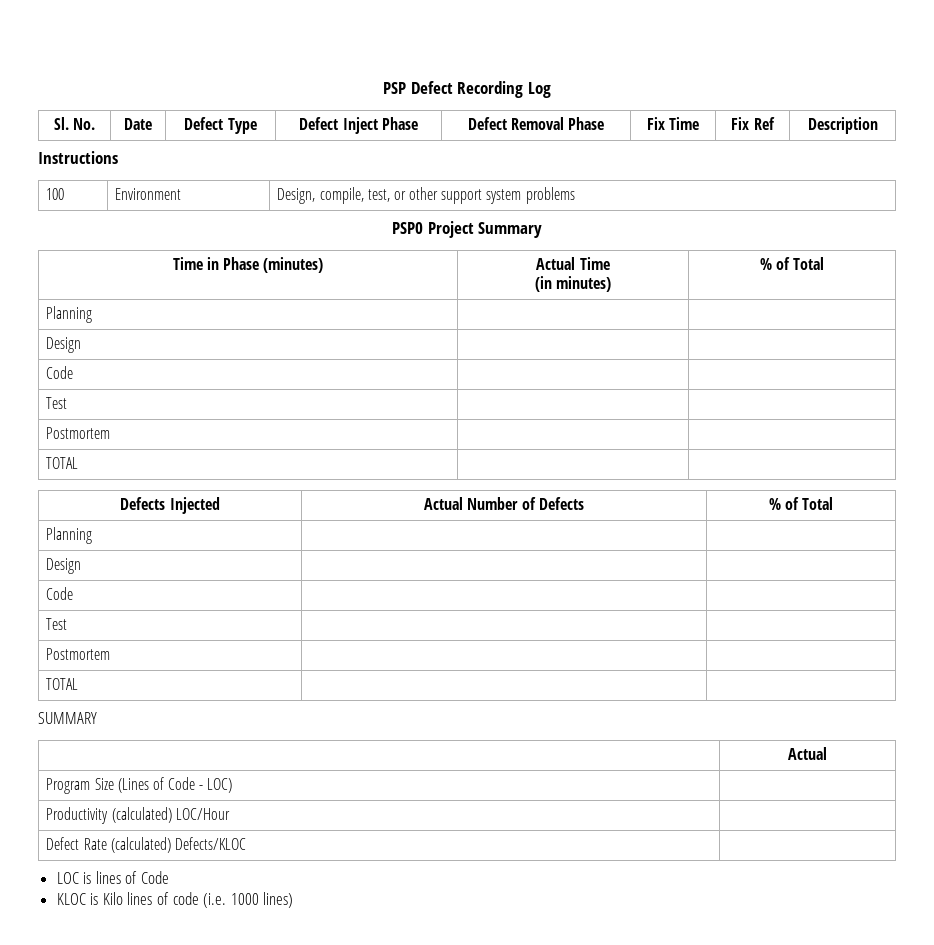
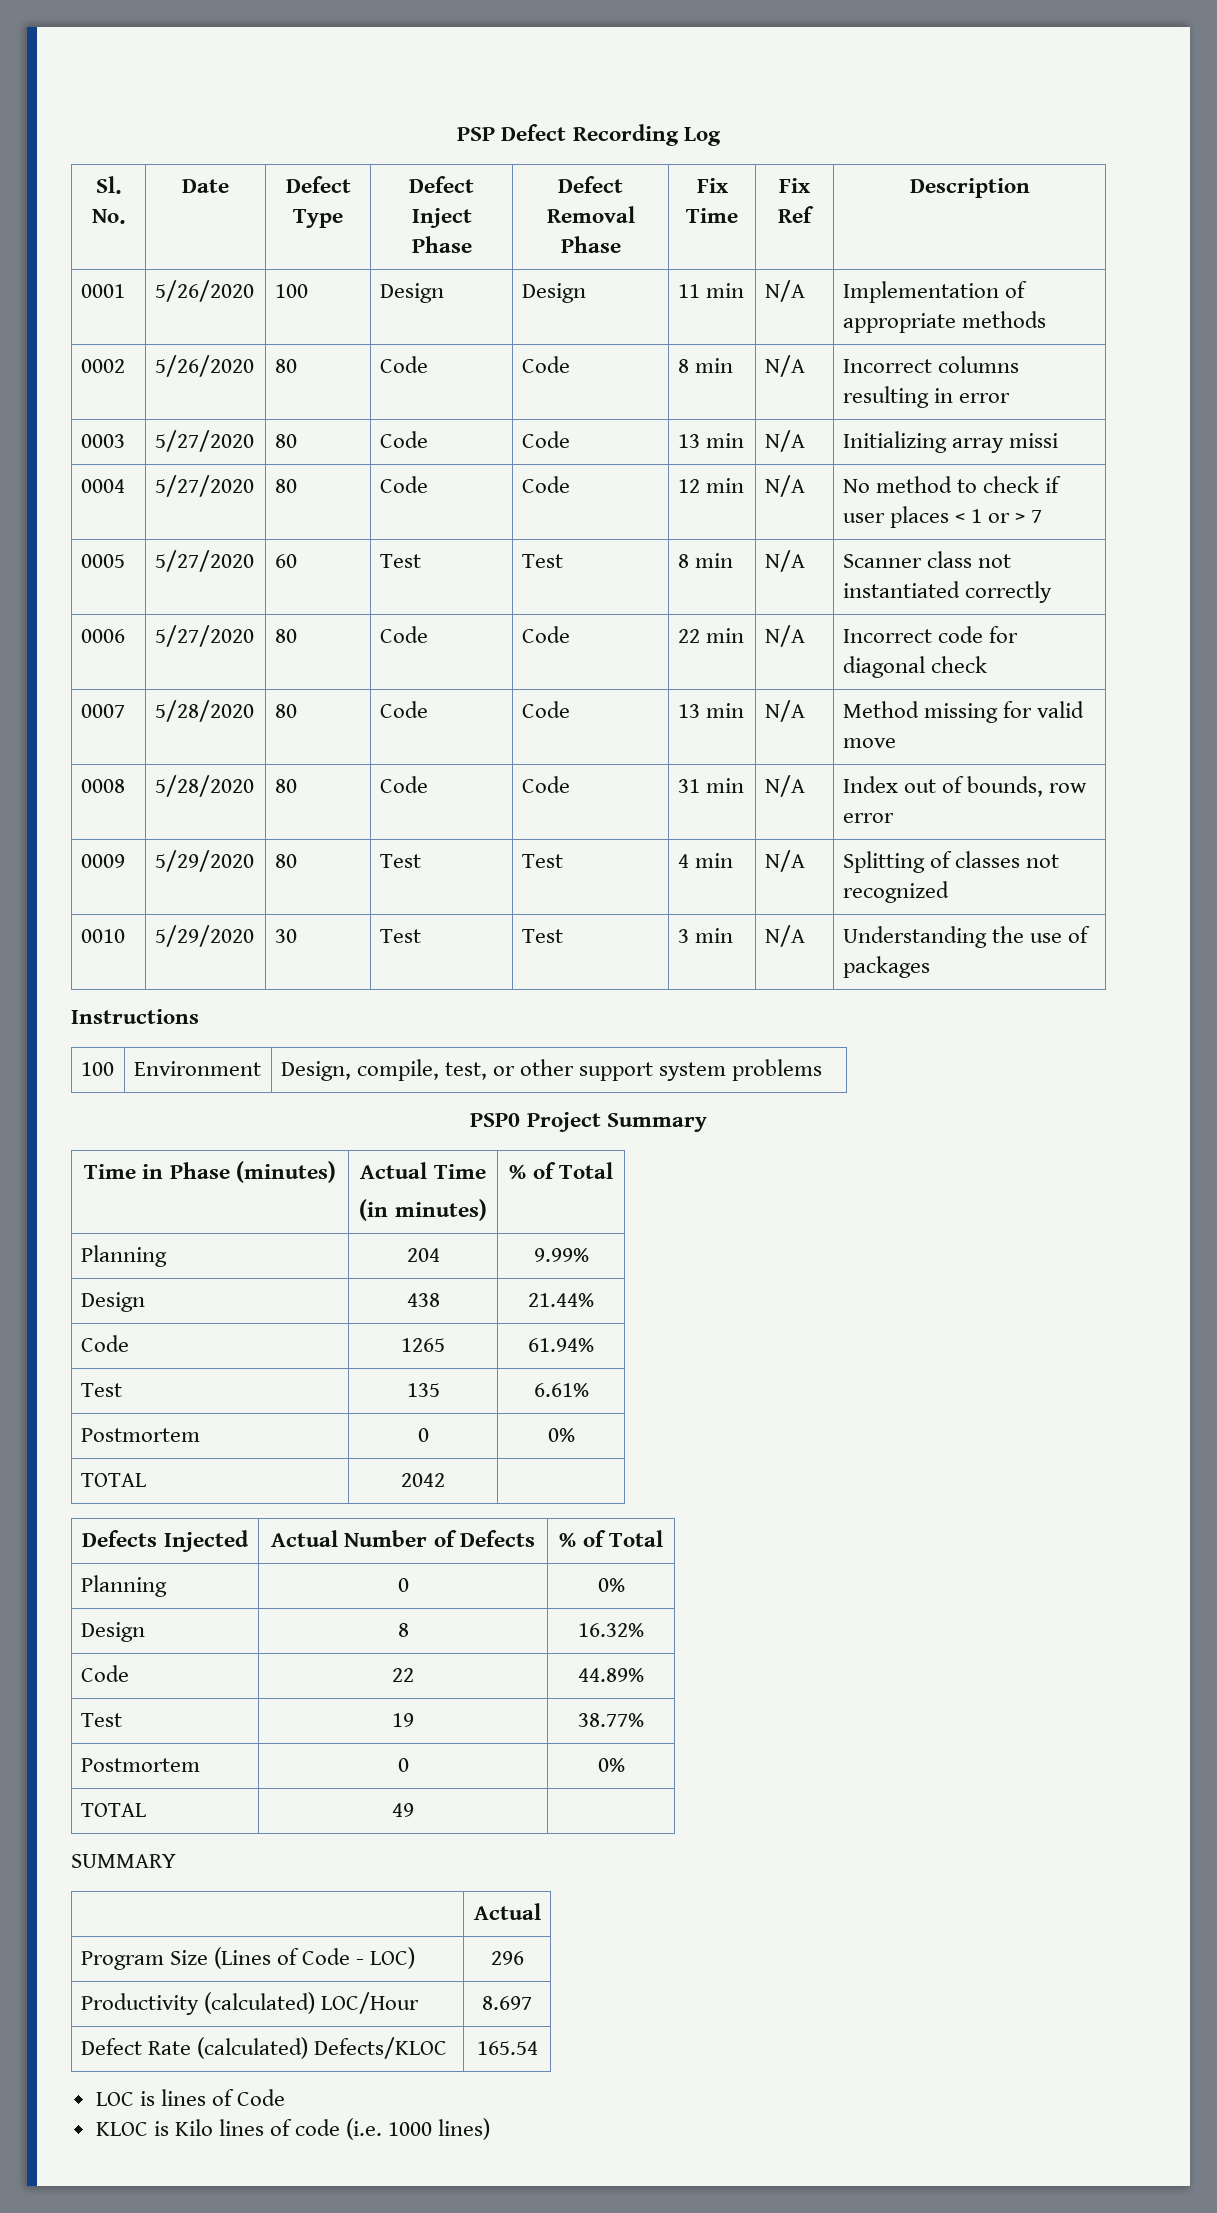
+ 0001 | 5/26/2020 | 100 | Design | Design | 11 min | N/A | Implementation of appropriate methods
+ 0002 | 5/26/2020 | 80 | Code | Code | 8 min | N/A | Incorrect columns resulting in error
+ 0003 | 5/27/2020 | 80 | Code | Code | 13 min | N/A | Initializing array missi
+ 0004 | 5/27/2020 | 80 | Code | Code | 12 min | N/A | No method to check if user places < 1 or > 7
+ 0005 | 5/27/2020 | 60 | Test | Test | 8 min | N/A | Scanner class not instantiated correctly
+ 0006 | 5/27/2020 | 80 | Code | Code | 22 min | N/A | Incorrect code for diagonal check
+ 0007 | 5/28/2020 | 80 | Code | Code | 13 min | N/A | Method missing for valid move
+ 0008 | 5/28/2020 | 80 | Code | Code | 31 min | N/A | Index out of bounds, row error
+ 0009 | 5/29/2020 | 80 | Test | Test | 4 min | N/A | Splitting of classes not recognized
+ 0010 | 5/29/2020 | 30 | Test | Test | 3 min | N/A | Understanding the use of packages
  Time in Phase (minutes) | Actual Time
  (in minutes) | % of Total
- Planning | |
- Design | |
- Code | |
- Test | |
- Postmortem | |
- TOTAL | |
+ Planning | 204 | 9.99%
+ Design | 438 | 21.44%
+ Code | 1265 | 61.94%
+ Test | 135 | 6.61%
+ Postmortem | 0 | 0%
+ TOTAL | 2042 |
  Defects Injected | Actual Number of Defects | % of Total
- Planning | |
- Design | |
- Code | |
- Test | |
- Postmortem | |
- TOTAL | |
+ Planning | 0 | 0%
+ Design | 8 | 16.32%
+ Code | 22 | 44.89%
+ Test | 19 | 38.77%
+ Postmortem | 0 | 0%
+ TOTAL | 49 |
- Program Size (Lines of Code - LOC) |
+ Program Size (Lines of Code - LOC) | 296
- Productivity (calculated) LOC/Hour |
+ Productivity (calculated) LOC/Hour | 8.697
- Defect Rate (calculated) Defects/KLOC |
+ Defect Rate (calculated) Defects/KLOC | 165.54

